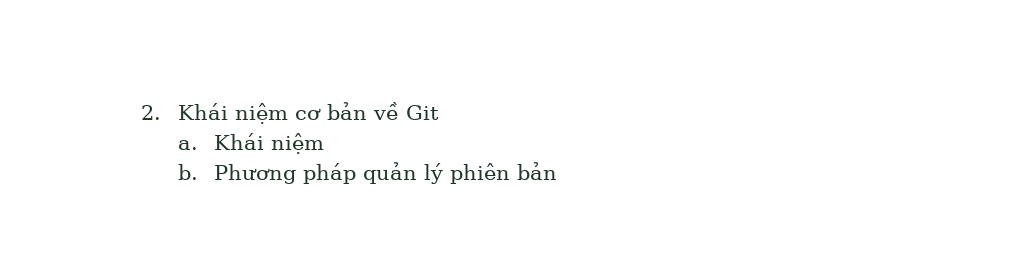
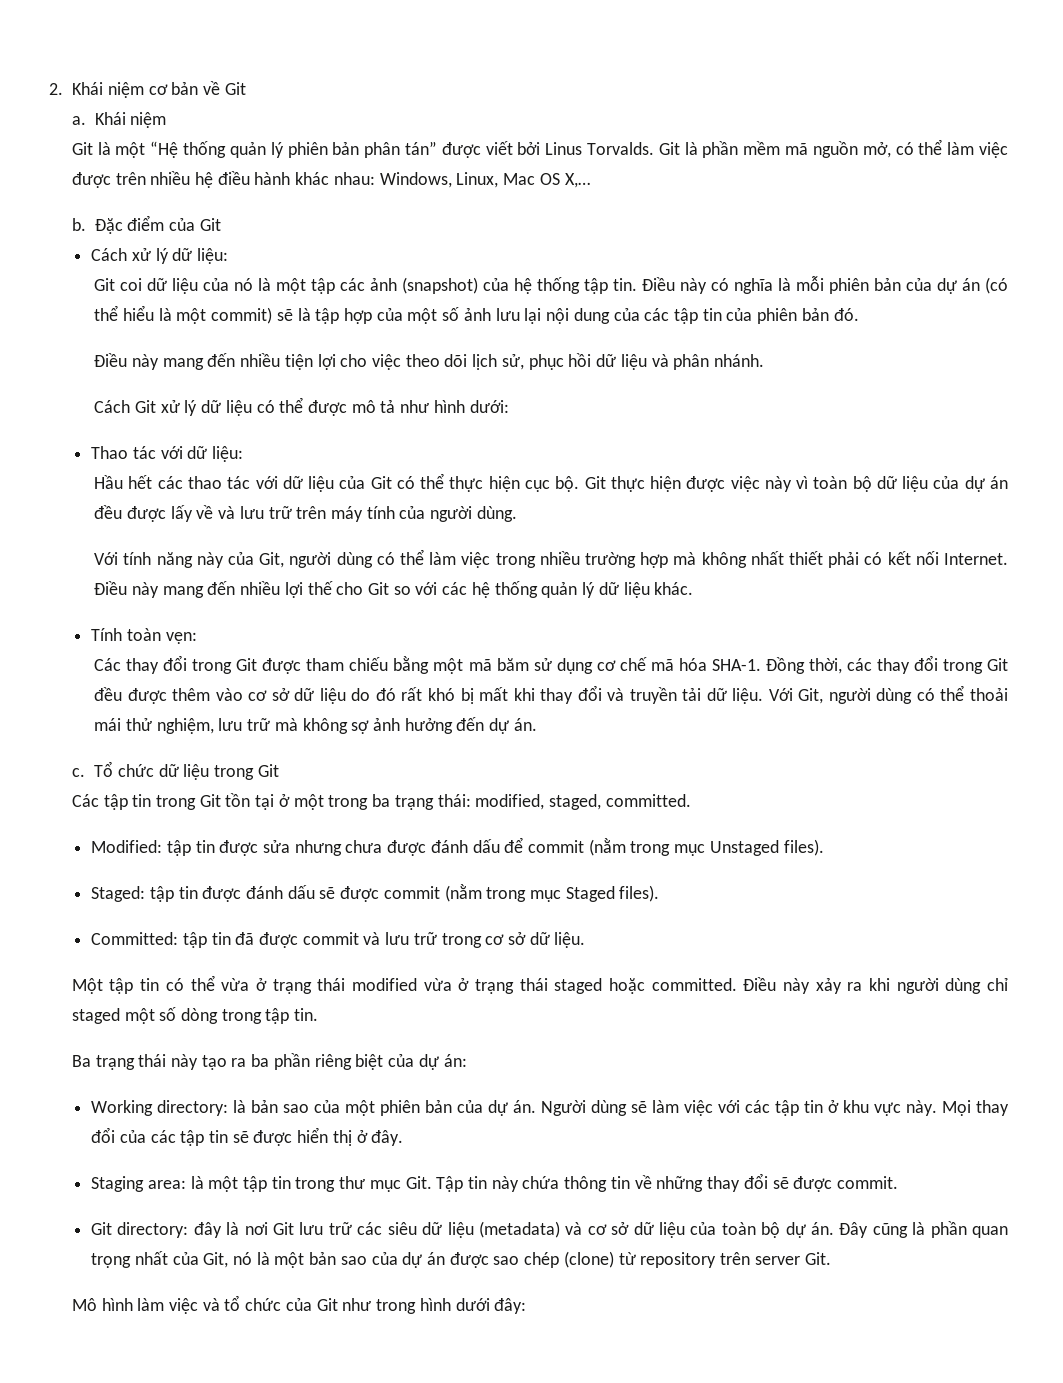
- b. Phương pháp quản lý phiên bản
+ Git là một “Hệ thống quản lý phiên bản phân tán” được viết bởi Linus Torvalds. Git là phần mềm mã nguồn mở, có thể làm việc được trên nhiều hệ điều hành khác nhau: Windows, Linux, Mac OS X,…
+ b. Đặc điểm của Git
+ Cách xử lý dữ liệu:
+ Git coi dữ liệu của nó là một tập các ảnh (snapshot) của hệ thống tập tin. Điều này có nghĩa là mỗi phiên bản của dự án (có thể hiểu là một commit) sẽ là tập hợp của một số ảnh lưu lại nội dung của các tập tin của phiên bản đó.
+ Điều này mang đến nhiều tiện lợi cho việc theo dõi lịch sử, phục hồi dữ liệu và phân nhánh.
+ Cách Git xử lý dữ liệu có thể được mô tả như hình dưới:
+ Thao tác với dữ liệu:
+ Hầu hết các thao tác với dữ liệu của Git có thể thực hiện cục bộ. Git thực hiện được việc này vì toàn bộ dữ liệu của dự án đều được lấy về và lưu trữ trên máy tính của người dùng.
+ Với tính năng này của Git, người dùng có thể làm việc trong nhiều trường hợp mà không nhất thiết phải có kết nối Internet. Điều này mang đến nhiều lợi thế cho Git so với các hệ thống quản lý dữ liệu khác.
+ Tính toàn vẹn:
+ Các thay đổi trong Git được tham chiếu bằng một mã băm sử dụng cơ chế mã hóa SHA-1. Đồng thời, các thay đổi trong Git đều được thêm vào cơ sở dữ liệu do đó rất khó bị mất khi thay đổi và truyền tải dữ liệu. Với Git, người dùng có thể thoải mái thử nghiệm, lưu trữ mà không sợ ảnh hưởng đến dự án.
+ c. Tổ chức dữ liệu trong Git
+ Các tập tin trong Git tồn tại ở một trong ba trạng thái: modified, staged, committed.
+ Modified: tập tin được sửa nhưng chưa được đánh dấu để commit (nằm trong mục Unstaged files).
+ Staged: tập tin được đánh dấu sẽ được commit (nằm trong mục Staged files).
+ Committed: tập tin đã được commit và lưu trữ trong cơ sở dữ liệu.
+ Một tập tin có thể vừa ở trạng thái modified vừa ở trạng thái staged hoặc committed. Điều này xảy ra khi người dùng chỉ staged một số dòng trong tập tin.
+ Ba trạng thái này tạo ra ba phần riêng biệt của dự án:
+ Working directory: là bản sao của một phiên bản của dự án. Người dùng sẽ làm việc với các tập tin ở khu vực này. Mọi thay đổi của các tập tin sẽ được hiển thị ở đây.
+ Staging area: là một tập tin trong thư mục Git. Tập tin này chứa thông tin về những thay đổi sẽ được commit.
+ Git directory: đây là nơi Git lưu trữ các siêu dữ liệu (metadata) và cơ sở dữ liệu của toàn bộ dự án. Đây cũng là phần quan trọng nhất của Git, nó là một bản sao của dự án được sao chép (clone) từ repository trên server Git.
+ Mô hình làm việc và tổ chức của Git như trong hình dưới đây:

